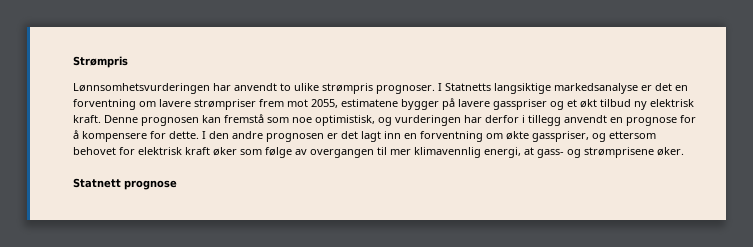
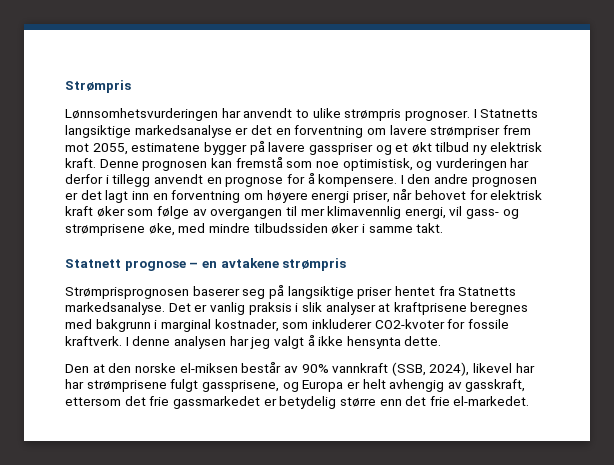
- Denne prognosen kan fremstå som noe optimistisk, og vurderingen har derfor i tillegg anvendt en prognose for å kompensere for dette.
+ Denne prognosen kan fremstå som noe optimistisk, og vurderingen har derfor i tillegg anvendt en prognose for å kompensere.
- I den andre prognosen er det lagt inn en forventning om økte gasspriser, og ettersom behovet for elektrisk kraft øker som følge av overgangen til mer klimavennlig energi, at gass- og strømprisene øker.
- Statnett prognose
+ I den andre prognosen er det lagt inn en forventning om høyere energi priser, når behovet for elektrisk kraft øker som følge av overgangen til mer klimavennlig energi, vil gass- og strømprisene øke, med mindre tilbudssiden øker i samme takt.
+ Statnett prognose – en avtakene strømpris
+ Strømprisprognosen baserer seg på langsiktige priser hentet fra Statnetts markedsanalyse. Det er vanlig praksis i slik analyser at kraftprisene beregnes med bakgrunn i marginal kostnader, som inkluderer CO2-kvoter for fossile kraftverk. I denne analysen har jeg valgt å ikke hensynta dette.
+ Den at den norske el-miksen består av 90% vannkraft (SSB, 2024), likevel har har strømprisene fulgt gassprisene, og Europa er helt avhengig av gasskraft, ettersom det frie gassmarkedet er betydelig større enn det frie el-markedet.

